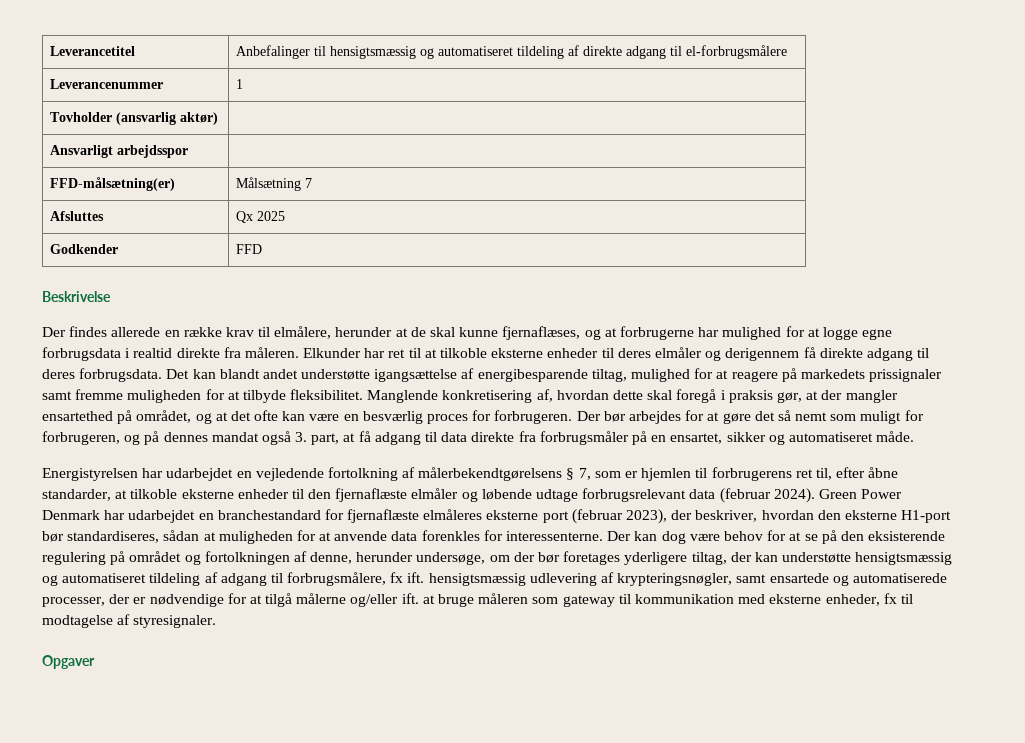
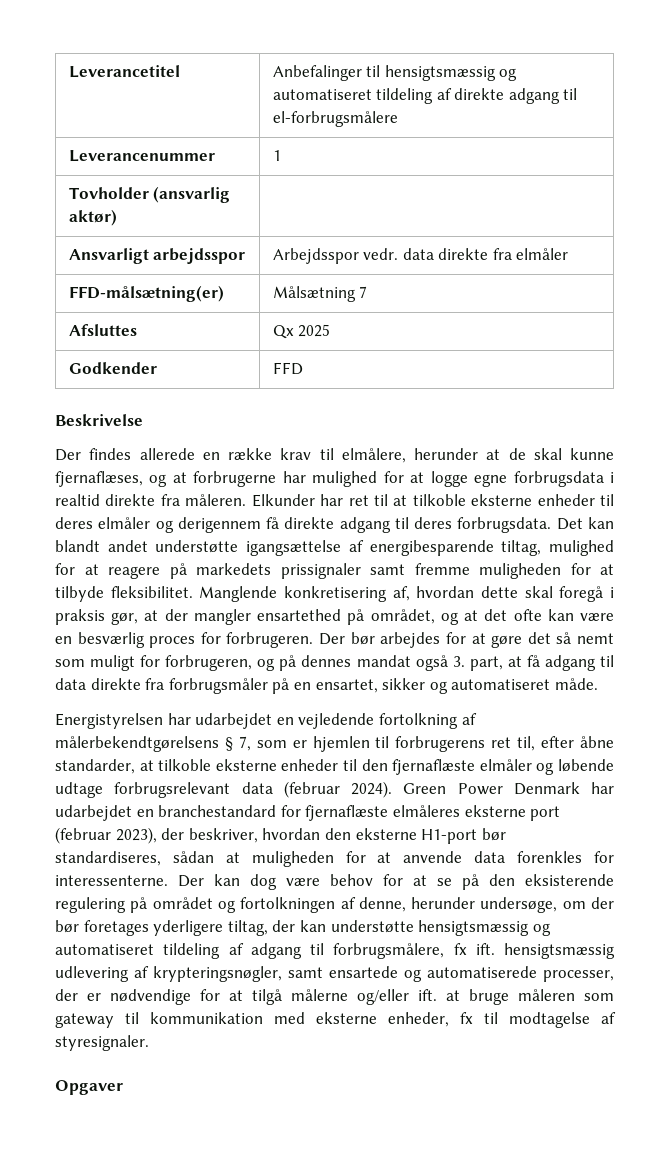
- Ansvarligt arbejdsspor |
+ Ansvarligt arbejdsspor | Arbejdsspor vedr. data direkte fra elmåler

